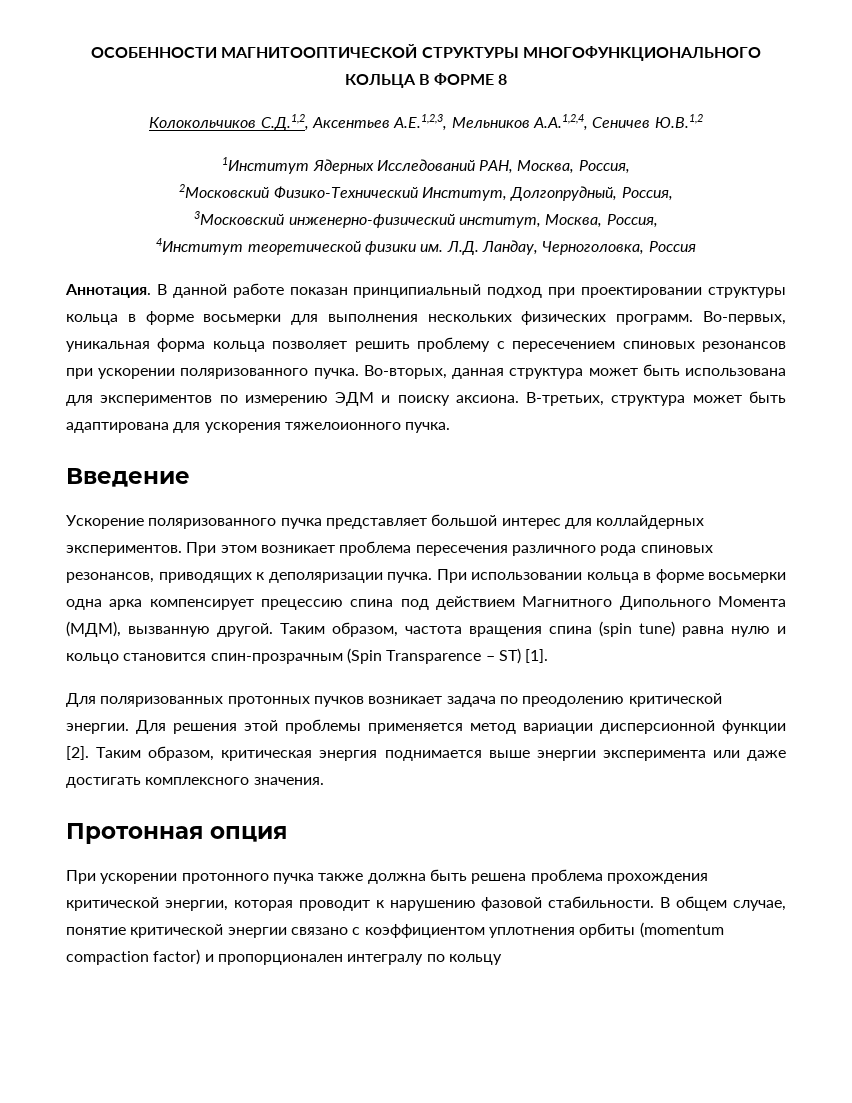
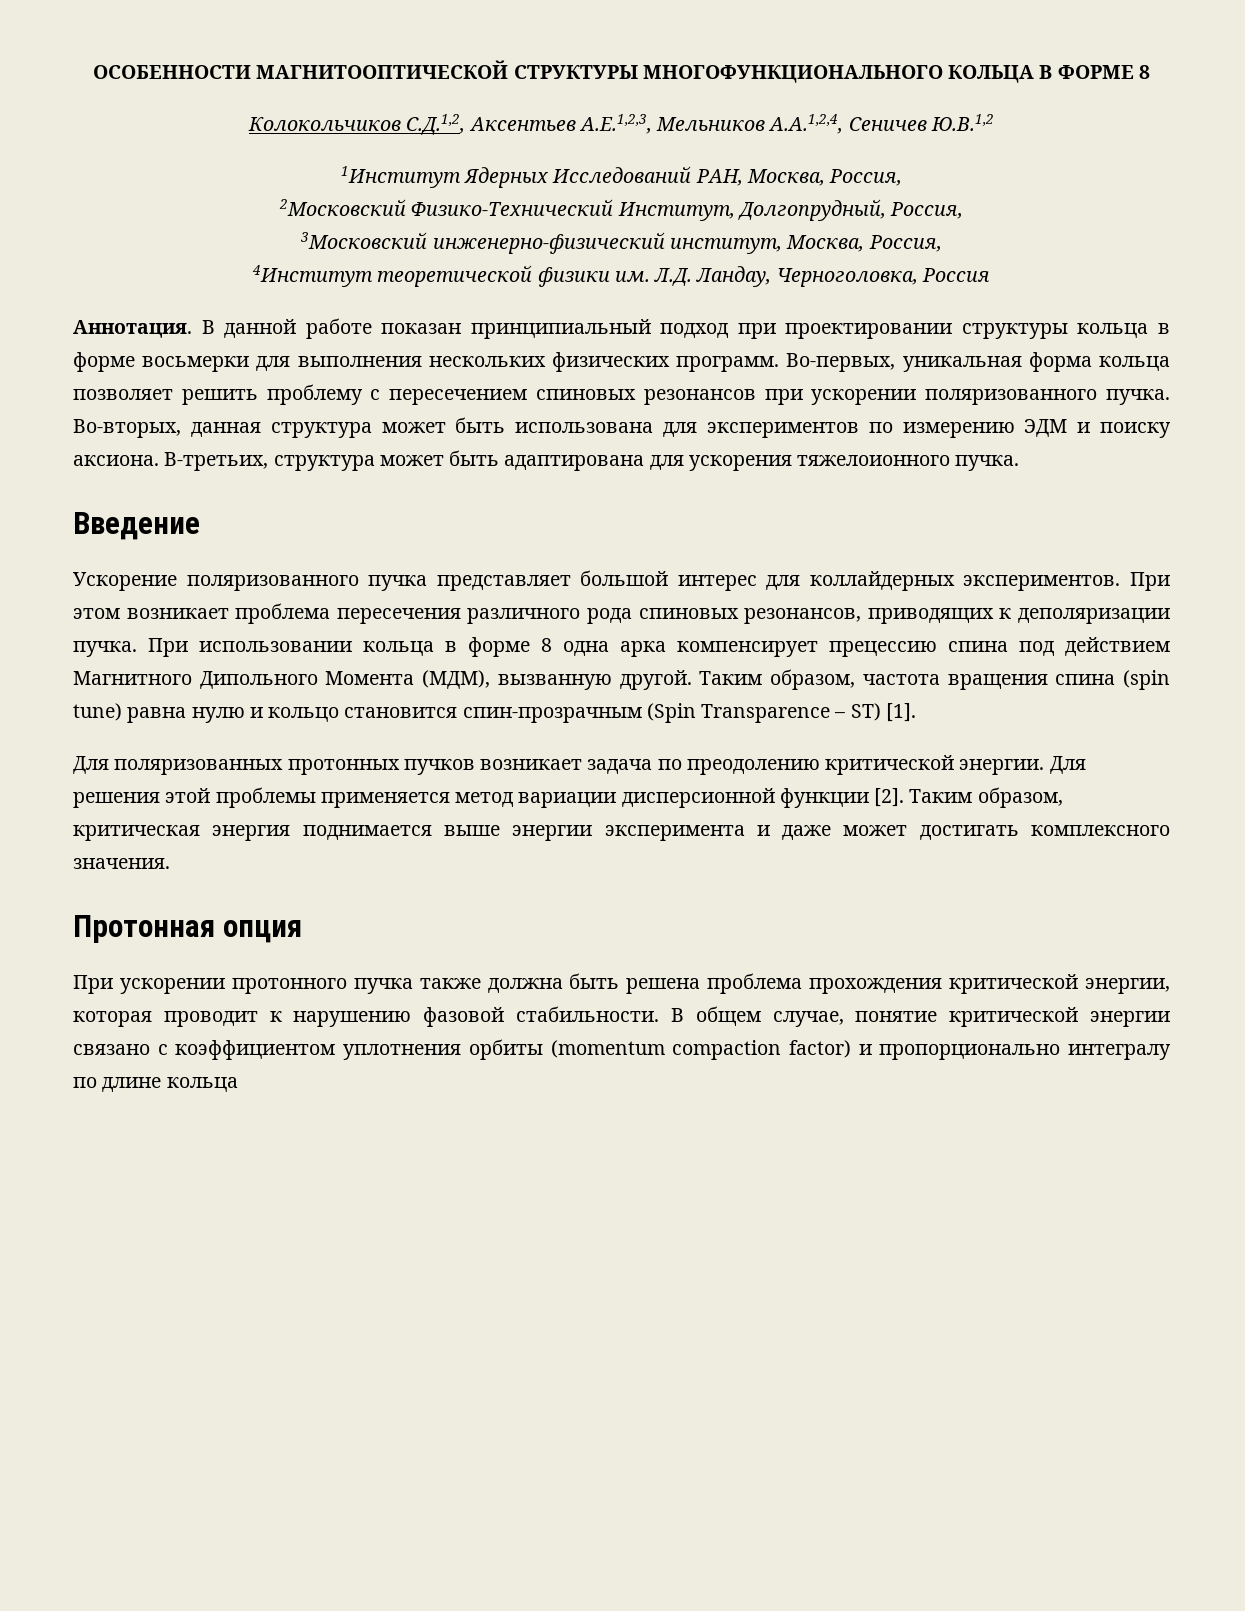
- При использовании кольца в форме восьмерки одна арка компенсирует прецессию спина под действием Магнитного Дипольного Момента (МДМ), вызванную другой.
+ При использовании кольца в форме 8 одна арка компенсирует прецессию спина под действием Магнитного Дипольного Момента (МДМ), вызванную другой.
- Таким образом, критическая энергия поднимается выше энергии эксперимента или даже достигать комплексного значения.
+ Таким образом, критическая энергия поднимается выше энергии эксперимента и даже может достигать комплексного значения.
- В общем случае, понятие критической энергии связано с коэффициентом уплотнения орбиты (momentum compaction factor) и пропорционален интегралу по кольцу
+ В общем случае, понятие критической энергии связано с коэффициентом уплотнения орбиты (momentum compaction factor) и пропорционально интегралу по длине кольца

